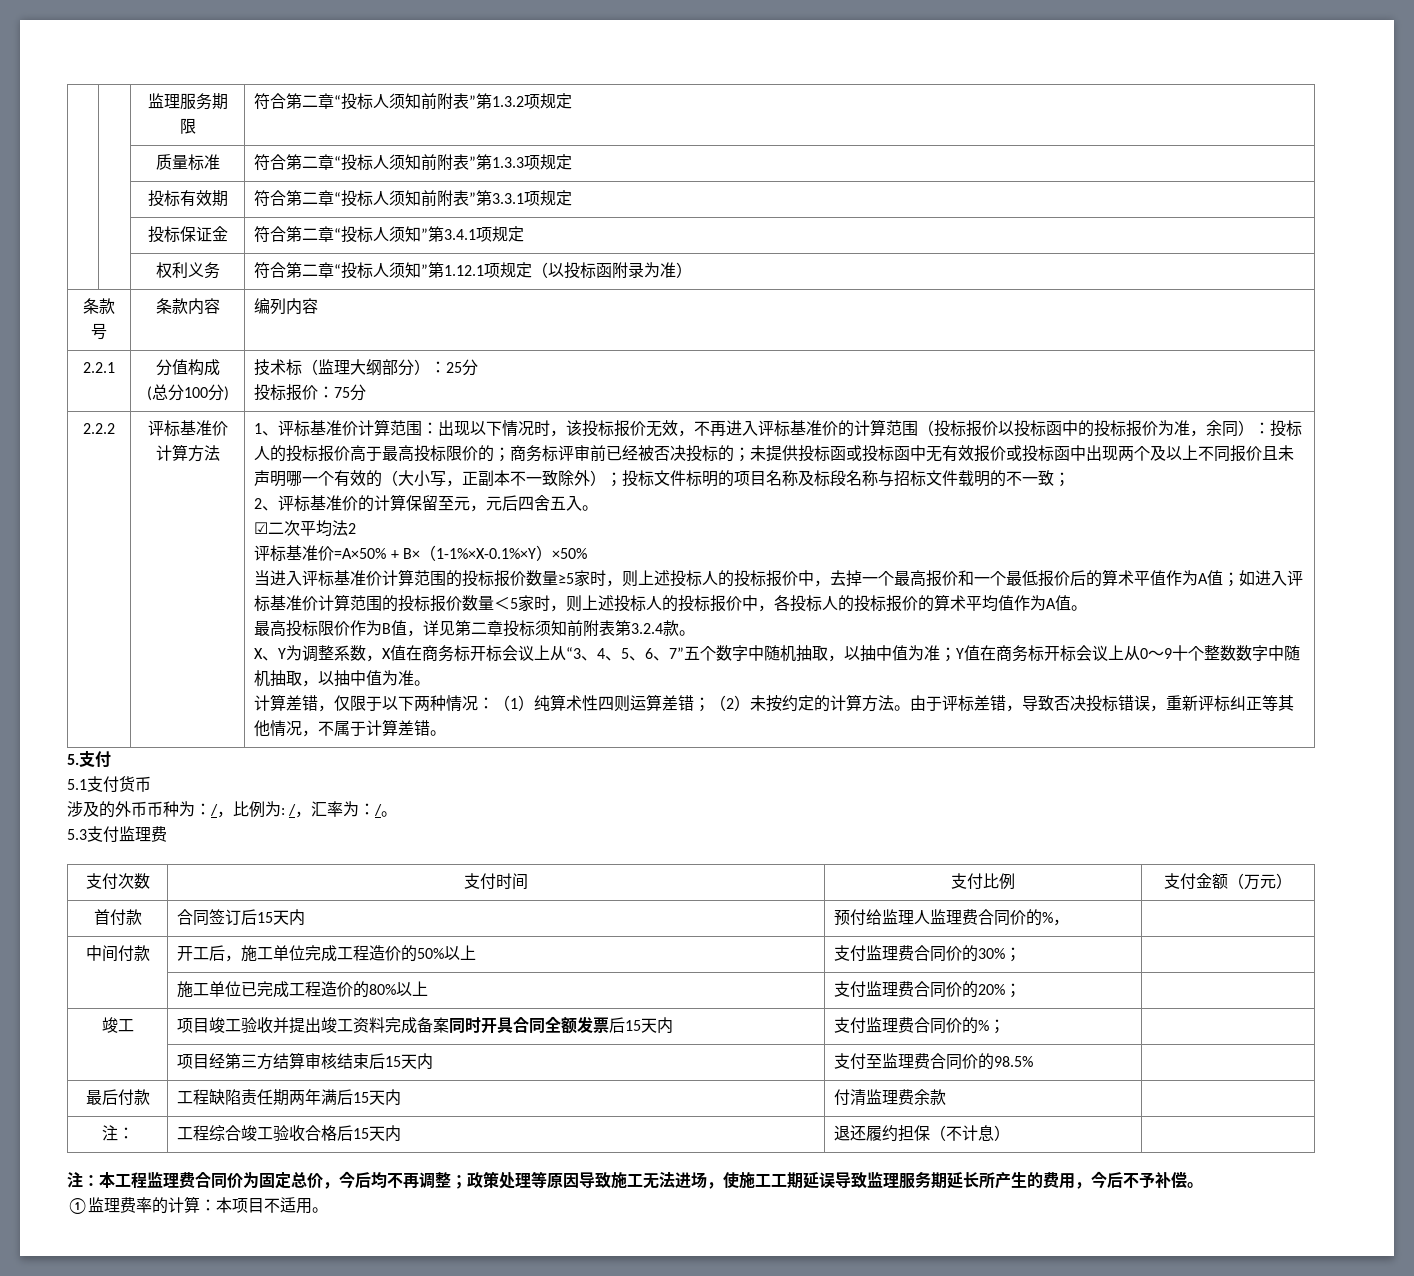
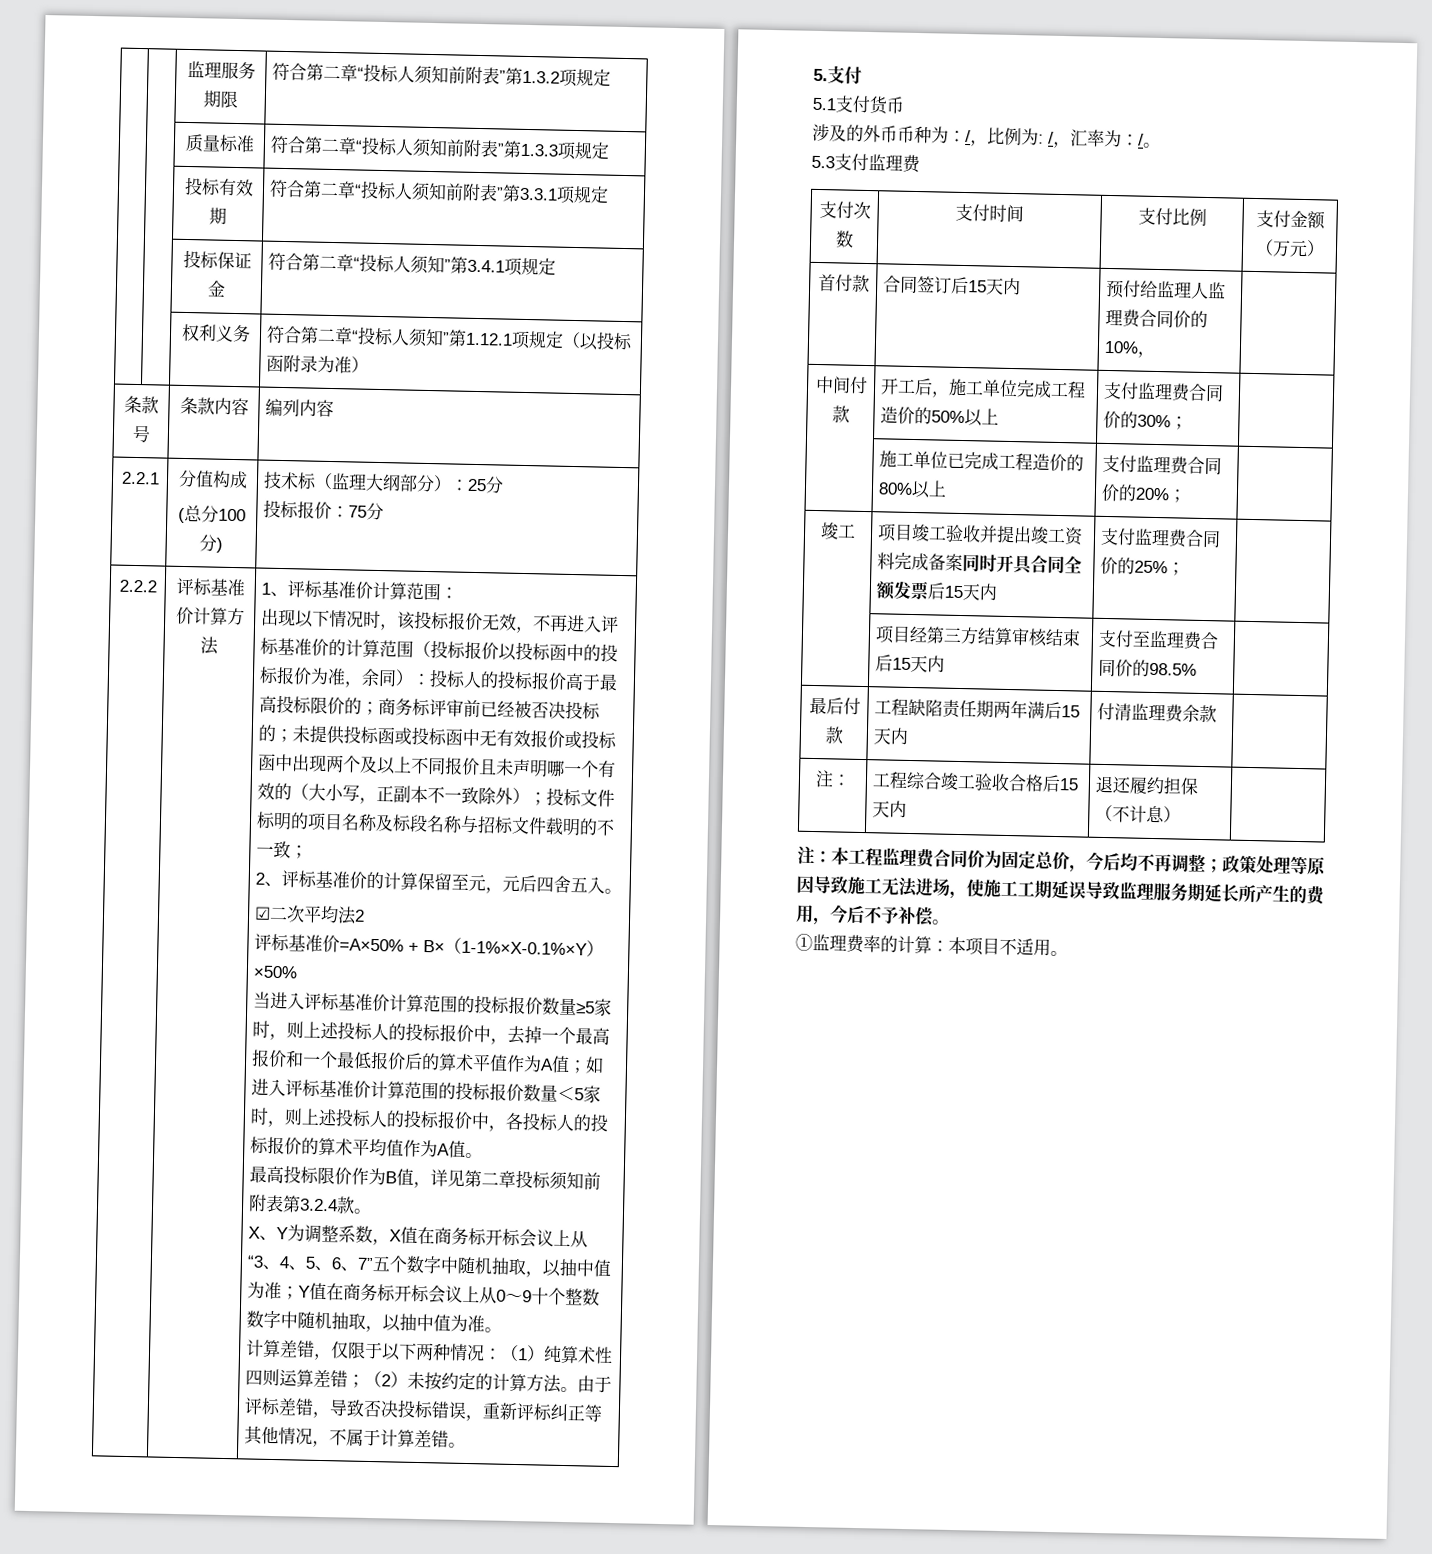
- 1、评标基准价计算范围：出现以下情况时，该投标报价无效，不再进入评标基准价的计算范围（投标报价以投标函中的投标报价为准，余同）：
+ 1、评标基准价计算范围：
+ 出现以下情况时，该投标报价无效，不再进入评标基准价的计算范围（投标报价以投标函中的投标报价为准，余同）：
- 首付款 | 合同签订后15天内 | 预付给监理人监理费合同价的%， |
+ 首付款 | 合同签订后15天内 | 预付给监理人监理费合同价的10%， |
- 竣工 | 项目竣工验收并提出竣工资料完成备案同时开具合同全额发票后15天内 | 支付监理费合同价的%； |
+ 竣工 | 项目竣工验收并提出竣工资料完成备案同时开具合同全额发票后15天内 | 支付监理费合同价的25%； |

